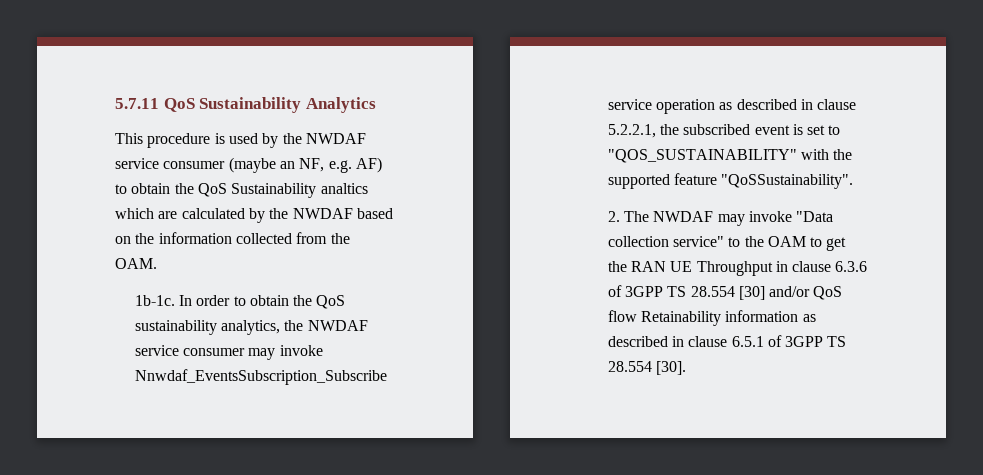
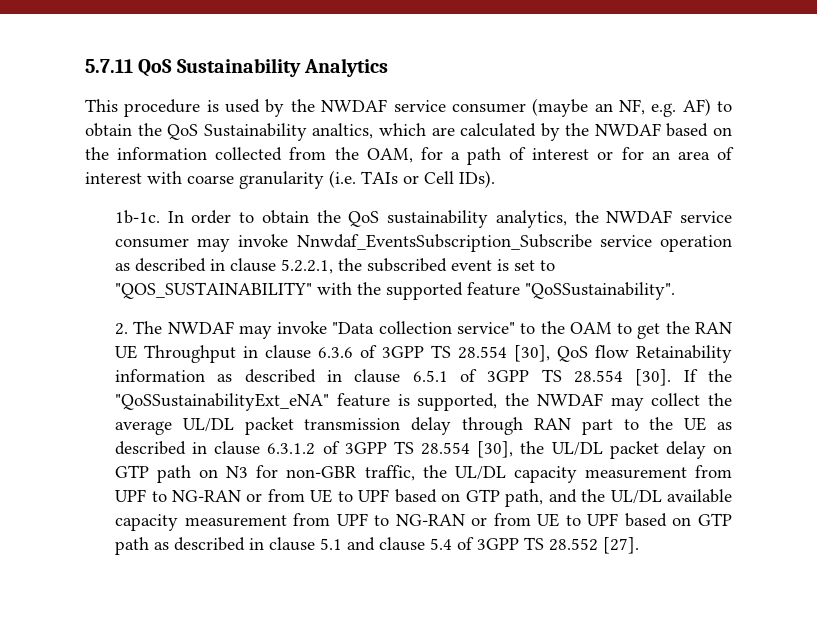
- This procedure is used by the NWDAF service consumer (maybe an NF, e.g. AF) to obtain the QoS Sustainability analtics which are calculated by the NWDAF based on the information collected from the OAM.
+ This procedure is used by the NWDAF service consumer (maybe an NF, e.g. AF) to obtain the QoS Sustainability analtics, which are calculated by the NWDAF based on the information collected from the OAM, for a path of interest or for an area of interest with coarse granularity (i.e. TAIs or Cell IDs).
- 2. The NWDAF may invoke "Data collection service" to the OAM to get the RAN UE Throughput in clause 6.3.6 of 3GPP TS 28.554 [30] and/or QoS flow Retainability information as described in clause 6.5.1 of 3GPP TS 28.554 [30].
+ 2. The NWDAF may invoke "Data collection service" to the OAM to get the RAN UE Throughput in clause 6.3.6 of 3GPP TS 28.554 [30], QoS flow Retainability information as described in clause 6.5.1 of 3GPP TS 28.554 [30].
+ If the "QoSSustainabilityExt_eNA" feature is supported, the NWDAF may collect the average UL/DL packet transmission delay through RAN part to the UE as described in clause 6.3.1.2 of 3GPP TS 28.554 [30], the UL/DL packet delay on GTP path on N3 for non-GBR traffic, the UL/DL capacity measurement from UPF to NG-RAN or from UE to UPF based on GTP path, and the UL/DL available capacity measurement from UPF to NG-RAN or from UE to UPF based on GTP path as described in clause 5.1 and clause 5.4 of 3GPP TS 28.552 [27].

